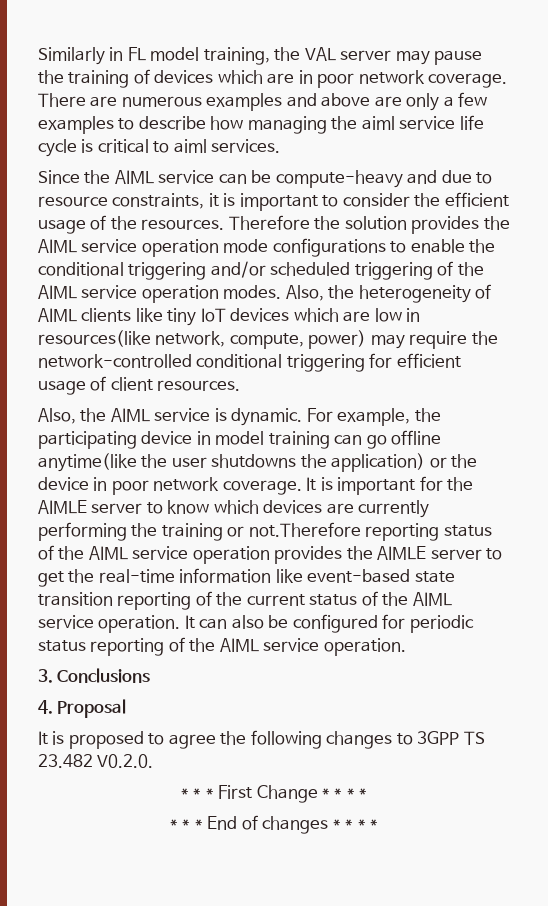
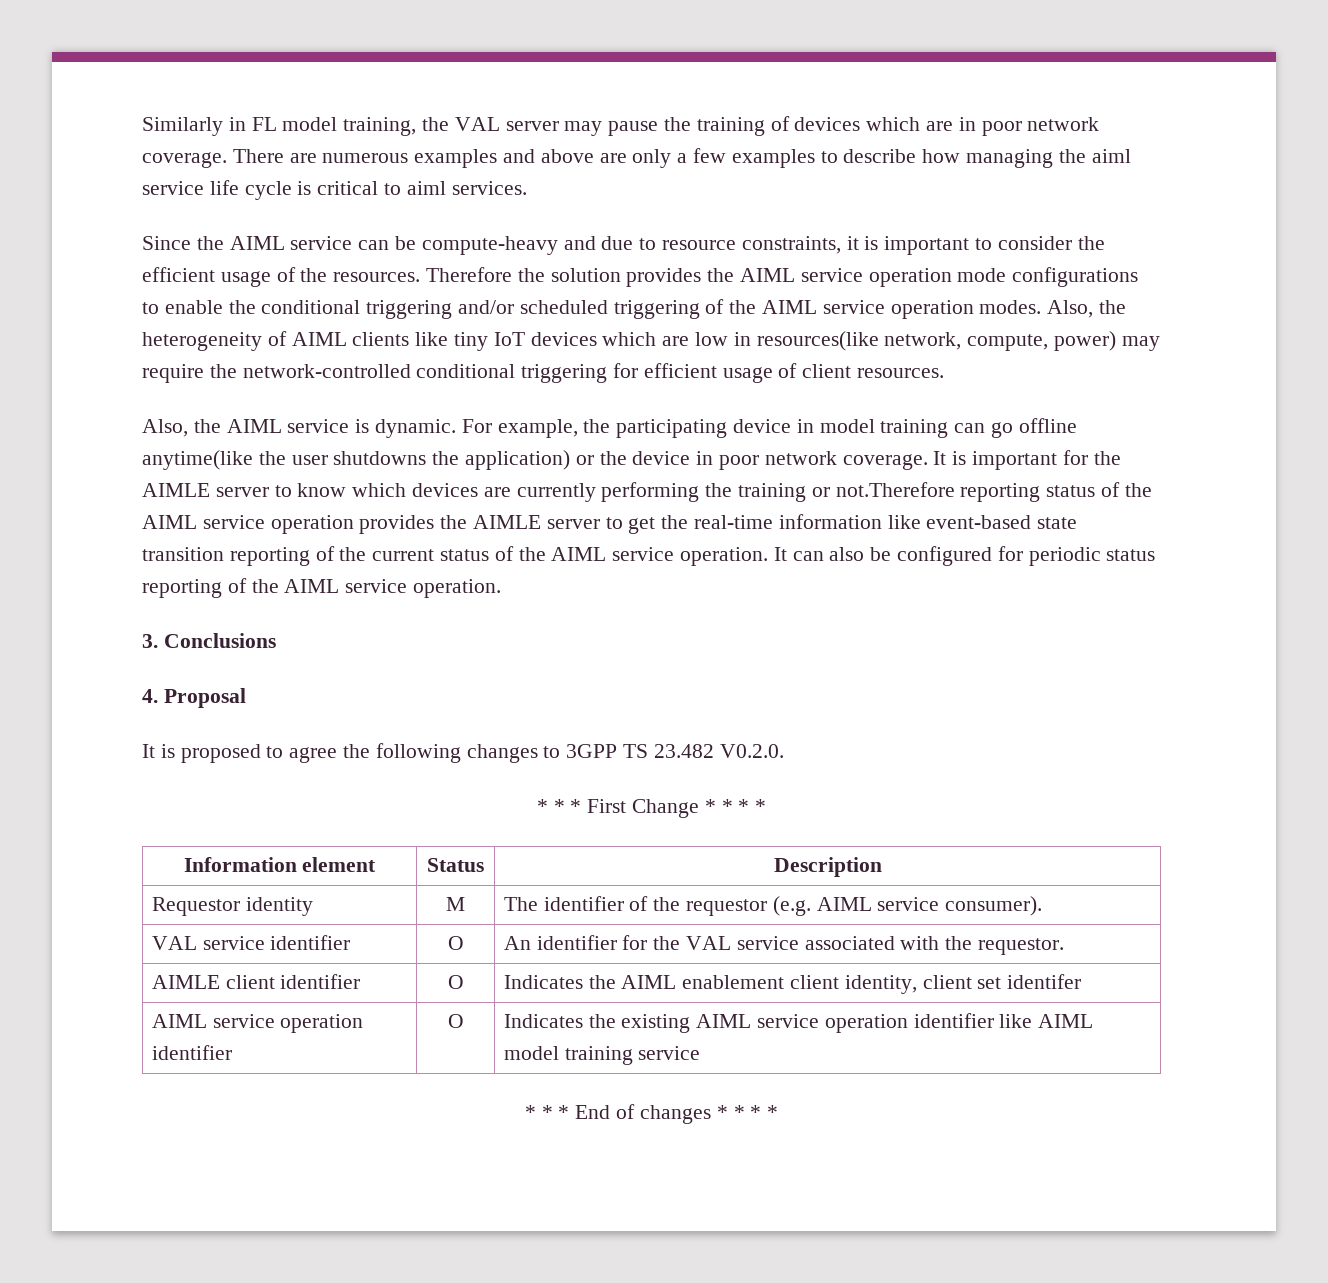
+ Information element | Status | Description
+ Requestor identity | M | The identifier of the requestor (e.g. AIML service consumer).
+ VAL service identifier | O | An identifier for the VAL service associated with the requestor.
+ AIMLE client identifier | O | Indicates the AIML enablement client identity, client set identifer
+ AIML service operation identifier | O | Indicates the existing AIML service operation identifier like AIML model training service

